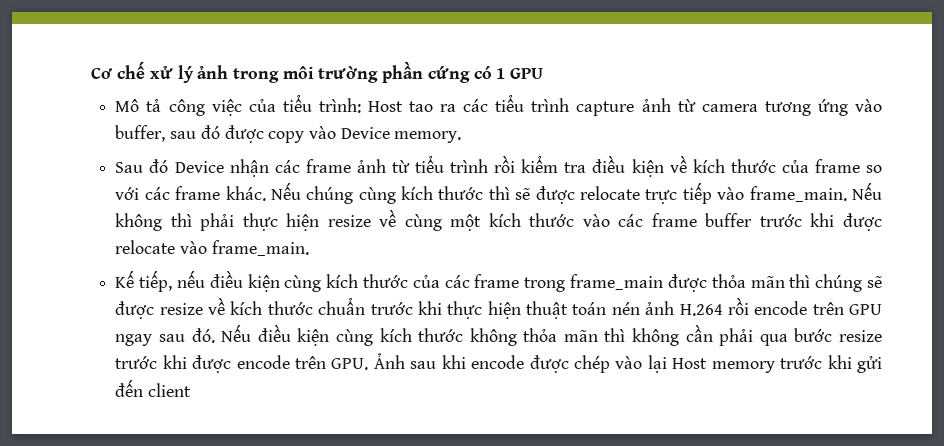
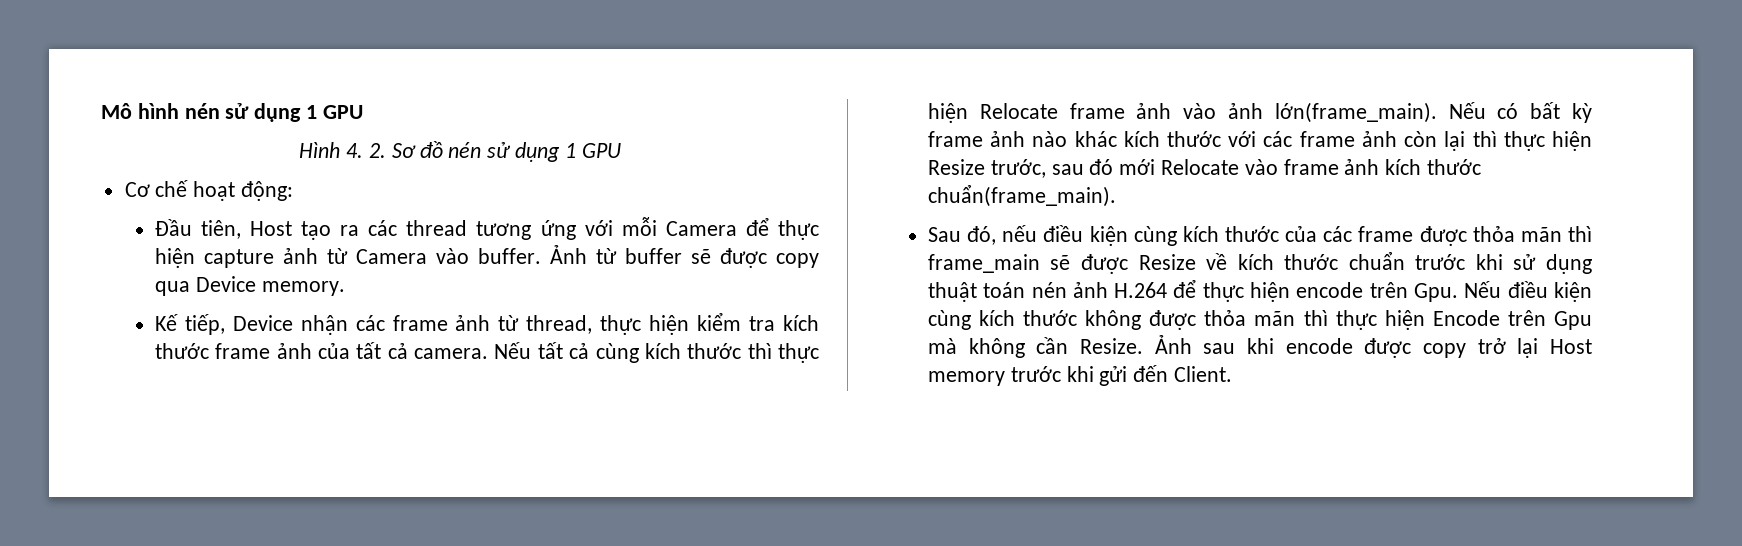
- Cơ chế xử lý ảnh trong môi trường phần cứng có 1 GPU
- Mô tả công việc của tiểu trình: Host tao ra các tiểu trình capture ảnh từ camera tương ứng vào buffer, sau đó được copy vào Device memory.
+ Mô hình nén sử dụng 1 GPU
+ Hình 4. 2. Sơ đồ nén sử dụng 1 GPU
+ Cơ chế hoạt động:
+ Đầu tiên, Host tạo ra các thread tương ứng với mỗi Camera để thực hiện capture ảnh từ Camera vào buffer. Ảnh từ buffer sẽ được copy qua Device memory.
- Sau đó Device nhận các frame ảnh từ tiểu trình rồi kiểm tra điều kiện về kích thước của frame so với các frame khác. Nếu chúng cùng kích thước thì sẽ được relocate trực tiếp vào frame_main. Nếu không thì phải thực hiện resize về cùng một kích thước vào các frame buffer trước khi được relocate vào frame_main.
- Kế tiếp, nếu điều kiện cùng kích thước của các frame trong frame_main được thỏa mãn thì chúng sẽ được resize về kích thước chuẩn trước khi thực hiện thuật toán nén ảnh H.264 rồi encode trên GPU ngay sau đó. Nếu điều kiện cùng kích thước không thỏa mãn thì không cần phải qua bước resize trước khi được encode trên GPU. Ảnh sau khi encode được chép vào lại Host memory trước khi gửi đến client
+ Kế tiếp, Device nhận các frame ảnh từ thread, thực hiện kiểm tra kích thước frame ảnh của tất cả camera. Nếu tất cả cùng kích thước thì thực hiện Relocate frame ảnh vào ảnh lớn(frame_main). Nếu có bất kỳ frame ảnh nào khác kích thước với các frame ảnh còn lại thì thực hiện Resize trước, sau đó mới Relocate vào frame ảnh kích thước chuẩn(frame_main).
+ Sau đó, nếu điều kiện cùng kích thước của các frame được thỏa mãn thì frame_main sẽ được Resize về kích thước chuẩn trước khi sử dụng thuật toán nén ảnh H.264 để thực hiện encode trên Gpu. Nếu điều kiện cùng kích thước không được thỏa mãn thì thực hiện Encode trên Gpu mà không cần Resize. Ảnh sau khi encode được copy trở lại Host memory trước khi gửi đến Client.

